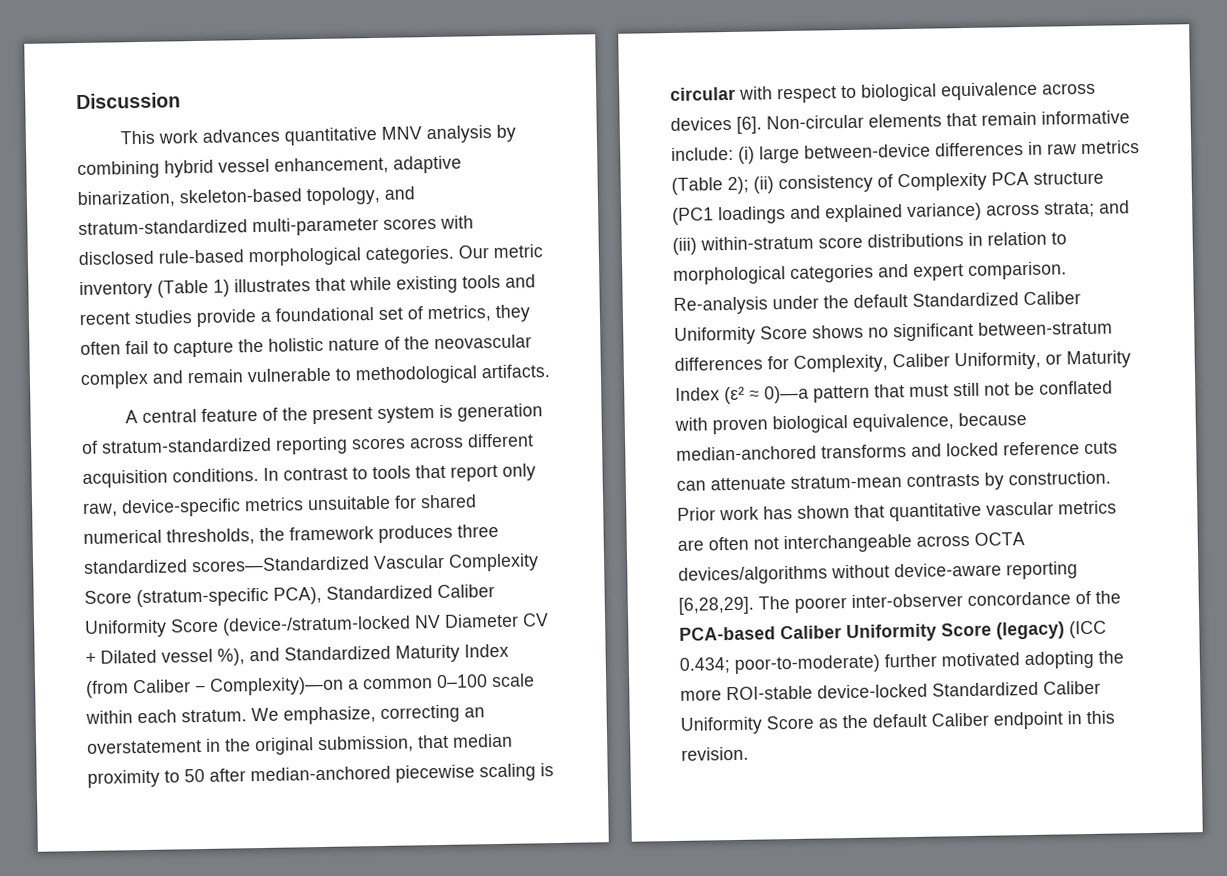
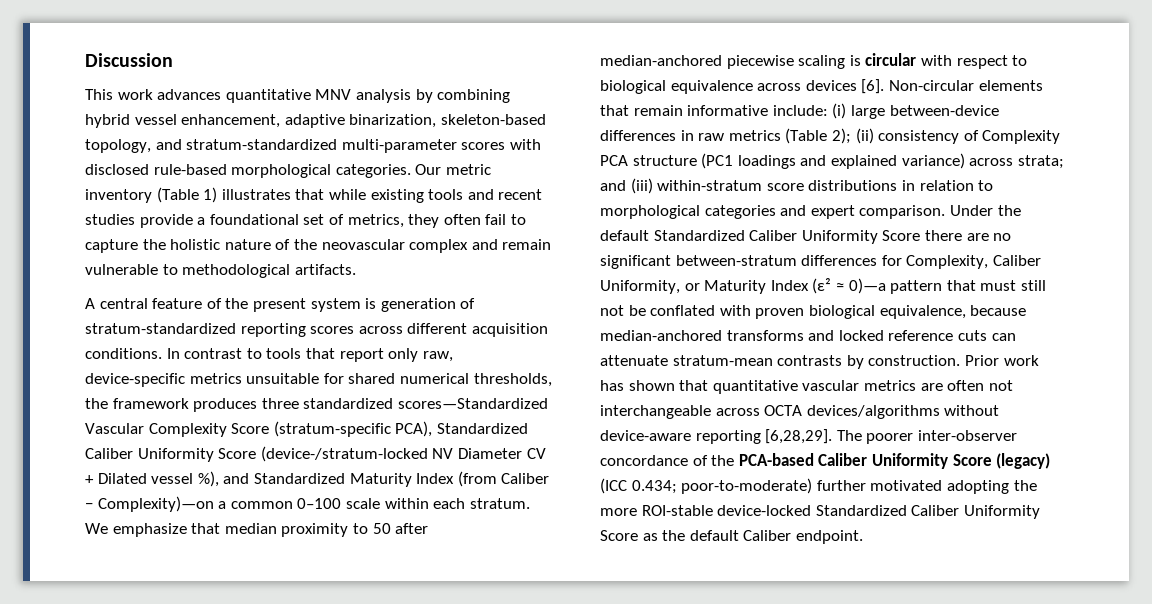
- We emphasize, correcting an overstatement in the original submission, that median proximity to 50 after median-anchored piecewise scaling is circular with respect to biological equivalence across devices [6].
+ We emphasize that median proximity to 50 after median-anchored piecewise scaling is circular with respect to biological equivalence across devices [6].
- Re-analysis under the default Standardized Caliber Uniformity Score shows no significant between-stratum differences for Complexity, Caliber Uniformity, or Maturity Index (ε² ≈ 0)—a pattern that must still not be conflated with proven biological equivalence, because median-anchored transforms and locked reference cuts can attenuate stratum-mean contrasts by construction.
+ Under the default Standardized Caliber Uniformity Score there are no significant between-stratum differences for Complexity, Caliber Uniformity, or Maturity Index (ε² ≈ 0)—a pattern that must still not be conflated with proven biological equivalence, because median-anchored transforms and locked reference cuts can attenuate stratum-mean contrasts by construction.
- The poorer inter-observer concordance of the PCA-based Caliber Uniformity Score (legacy) (ICC 0.434; poor-to-moderate) further motivated adopting the more ROI-stable device-locked Standardized Caliber Uniformity Score as the default Caliber endpoint in this revision.
+ The poorer inter-observer concordance of the PCA-based Caliber Uniformity Score (legacy) (ICC 0.434; poor-to-moderate) further motivated adopting the more ROI-stable device-locked Standardized Caliber Uniformity Score as the default Caliber endpoint.

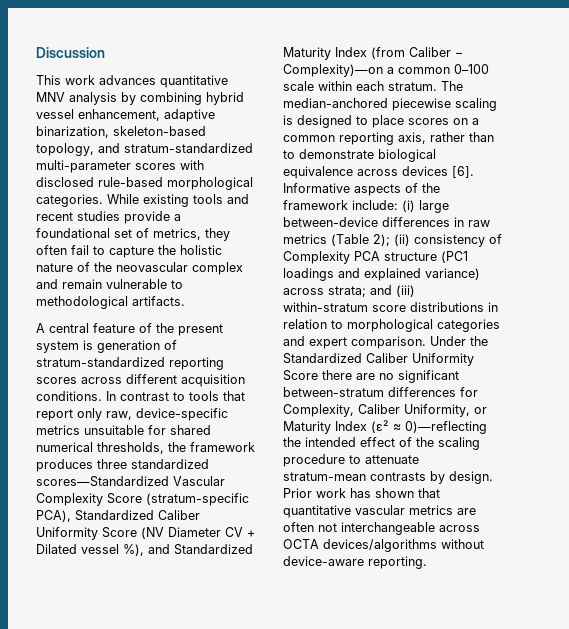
- Our metric inventory (Table 1) illustrates that while existing tools and recent studies provide a foundational set of metrics, they often fail to capture the holistic nature of the neovascular complex and remain vulnerable to methodological artifacts.
+ While existing tools and recent studies provide a foundational set of metrics, they often fail to capture the holistic nature of the neovascular complex and remain vulnerable to methodological artifacts.
- In contrast to tools that report only raw, device-specific metrics unsuitable for shared numerical thresholds, the framework produces three standardized scores—Standardized Vascular Complexity Score (stratum-specific PCA), Standardized Caliber Uniformity Score (device-/stratum-locked NV Diameter CV + Dilated vessel %), and Standardized Maturity Index (from Caliber − Complexity)—on a common 0–100 scale within each stratum.
+ In contrast to tools that report only raw, device-specific metrics unsuitable for shared numerical thresholds, the framework produces three standardized scores—Standardized Vascular Complexity Score (stratum-specific PCA), Standardized Caliber Uniformity Score (NV Diameter CV + Dilated vessel %), and Standardized Maturity Index (from Caliber − Complexity)—on a common 0–100 scale within each stratum.
- We emphasize that median proximity to 50 after median-anchored piecewise scaling is circular with respect to biological equivalence across devices [6].
+ The median-anchored piecewise scaling is designed to place scores on a common reporting axis, rather than to demonstrate biological equivalence across devices [6].
- Non-circular elements that remain informative include: (i) large between-device differences in raw metrics (Table 2); (ii) consistency of Complexity PCA structure (PC1 loadings and explained variance) across strata; and (iii) within-stratum score distributions in relation to morphological categories and expert comparison.
+ Informative aspects of the framework include: (i) large between-device differences in raw metrics (Table 2); (ii) consistency of Complexity PCA structure (PC1 loadings and explained variance) across strata; and (iii) within-stratum score distributions in relation to morphological categories and expert comparison.
- Under the default Standardized Caliber Uniformity Score there are no significant between-stratum differences for Complexity, Caliber Uniformity, or Maturity Index (ε² ≈ 0)—a pattern that must still not be conflated with proven biological equivalence, because median-anchored transforms and locked reference cuts can attenuate stratum-mean contrasts by construction.
+ Under the Standardized Caliber Uniformity Score there are no significant between-stratum differences for Complexity, Caliber Uniformity, or Maturity Index (ε² ≈ 0)—reflecting the intended effect of the scaling procedure to attenuate stratum-mean contrasts by design.
- Prior work has shown that quantitative vascular metrics are often not interchangeable across OCTA devices/algorithms without device-aware reporting [6,28,29]. The poorer inter-observer concordance of the PCA-based Caliber Uniformity Score (legacy) (ICC 0.434; poor-to-moderate) further motivated adopting the more ROI-stable device-locked Standardized Caliber Uniformity Score as the default Caliber endpoint.
+ Prior work has shown that quantitative vascular metrics are often not interchangeable across OCTA devices/algorithms without device-aware reporting.

